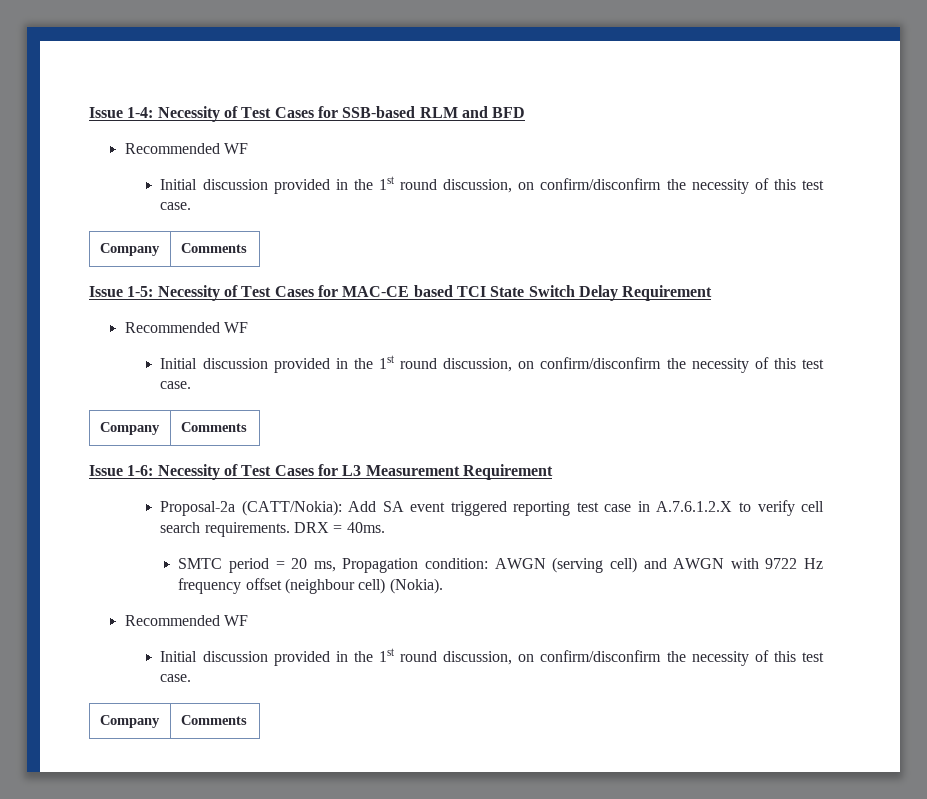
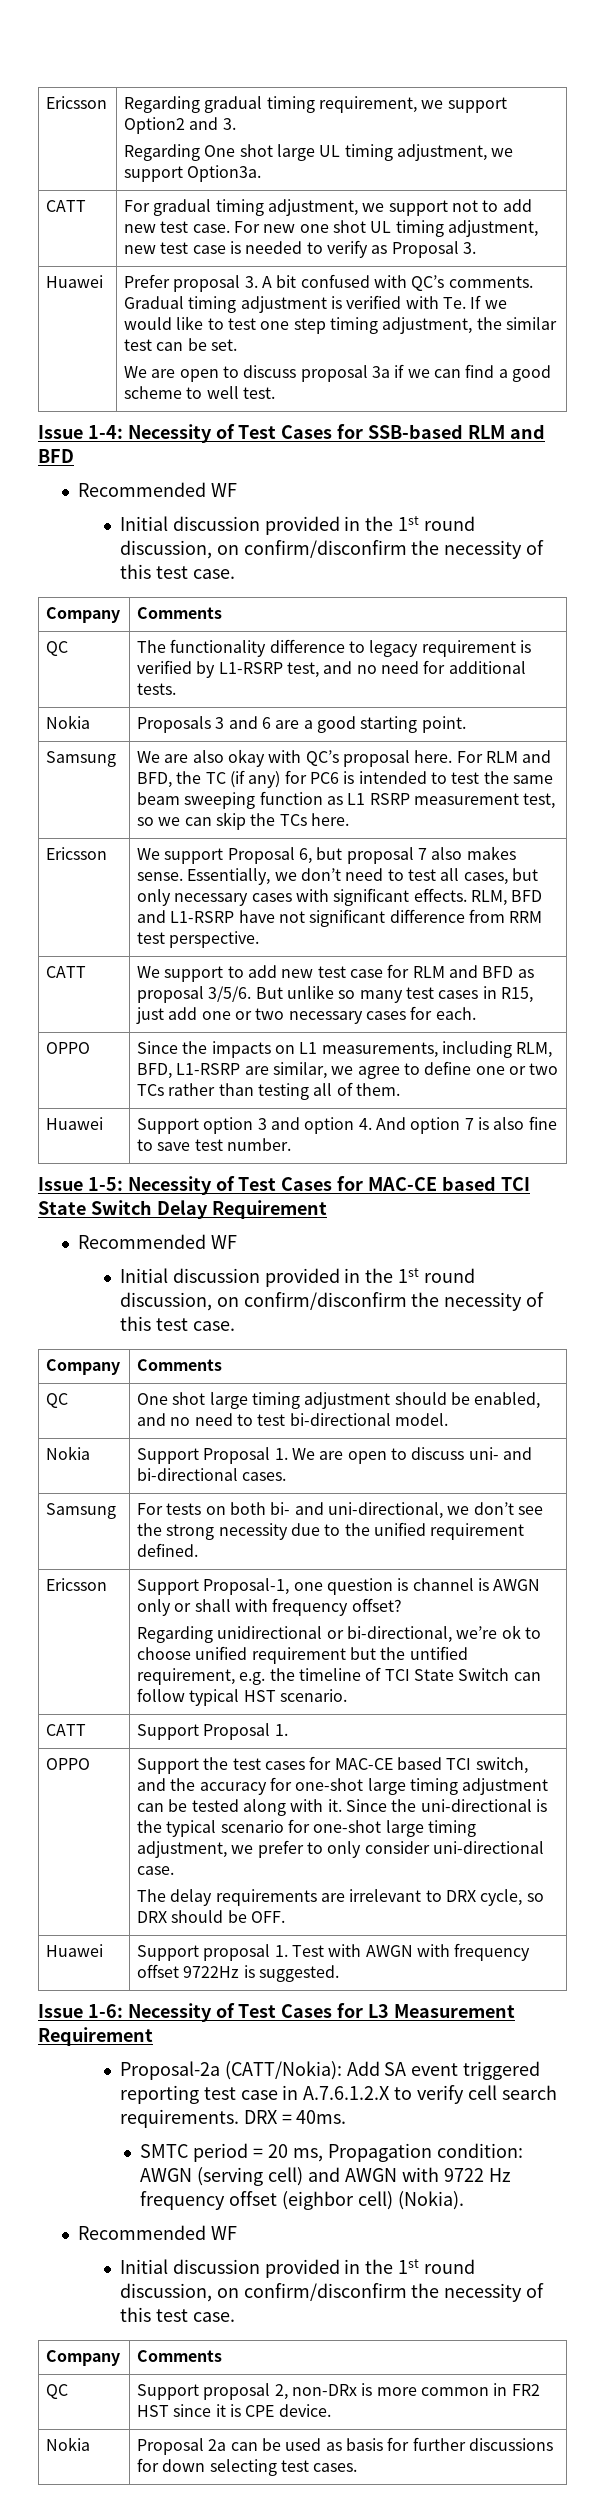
+ Ericsson | Regarding gradual timing requirement, we support Option2 and 3.
+ Regarding One shot large UL timing adjustment, we support Option3a.
+ CATT | For gradual timing adjustment, we support not to add new test case. For new one shot UL timing adjustment, new test case is needed to verify as Proposal 3.
+ Huawei | Prefer proposal 3. A bit confused with QC’s comments. Gradual timing adjustment is verified with Te. If we would like to test one step timing adjustment, the similar test can be set.
+ We are open to discuss proposal 3a if we can find a good scheme to well test.
+ QC | The functionality difference to legacy requirement is verified by L1-RSRP test, and no need for additional tests.
+ Nokia | Proposals 3 and 6 are a good starting point.
+ Samsung | We are also okay with QC’s proposal here. For RLM and BFD, the TC (if any) for PC6 is intended to test the same beam sweeping function as L1 RSRP measurement test, so we can skip the TCs here.
+ Ericsson | We support Proposal 6, but proposal 7 also makes sense. Essentially, we don’t need to test all cases, but only necessary cases with significant effects. RLM, BFD and L1-RSRP have not significant difference from RRM test perspective.
+ CATT | We support to add new test case for RLM and BFD as proposal 3/5/6. But unlike so many test cases in R15, just add one or two necessary cases for each.
+ OPPO | Since the impacts on L1 measurements, including RLM, BFD, L1-RSRP are similar, we agree to define one or two TCs rather than testing all of them.
+ Huawei | Support option 3 and option 4. And option 7 is also fine to save test number.
+ QC | One shot large timing adjustment should be enabled, and no need to test bi-directional model.
+ Nokia | Support Proposal 1. We are open to discuss uni- and bi-directional cases.
+ Samsung | For tests on both bi- and uni-directional, we don’t see the strong necessity due to the unified requirement defined.
+ Ericsson | Support Proposal-1, one question is channel is AWGN only or shall with frequency offset?
+ Regarding unidirectional or bi-directional, we’re ok to choose unified requirement but the untified requirement, e.g. the timeline of TCI State Switch can follow typical HST scenario.
+ CATT | Support Proposal 1.
+ OPPO | Support the test cases for MAC-CE based TCI switch, and the accuracy for one-shot large timing adjustment can be tested along with it. Since the uni-directional is the typical scenario for one-shot large timing adjustment, we prefer to only consider uni-directional case.
+ The delay requirements are irrelevant to DRX cycle, so DRX should be OFF.
+ Huawei | Support proposal 1. Test with AWGN with frequency offset 9722Hz is suggested.
- SMTC period = 20 ms, Propagation condition: AWGN (serving cell) and AWGN with 9722 Hz frequency offset (neighbour cell) (Nokia).
+ SMTC period = 20 ms, Propagation condition: AWGN (serving cell) and AWGN with 9722 Hz frequency offset (eighbor cell) (Nokia).
+ QC | Support proposal 2, non-DRx is more common in FR2 HST since it is CPE device.
+ Nokia | Proposal 2a can be used as basis for further discussions for down selecting test cases.

